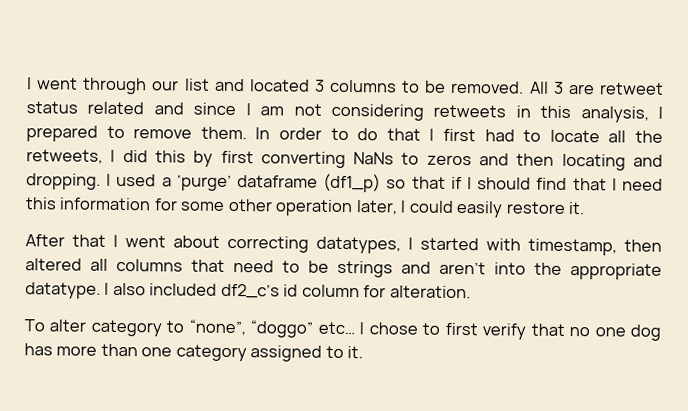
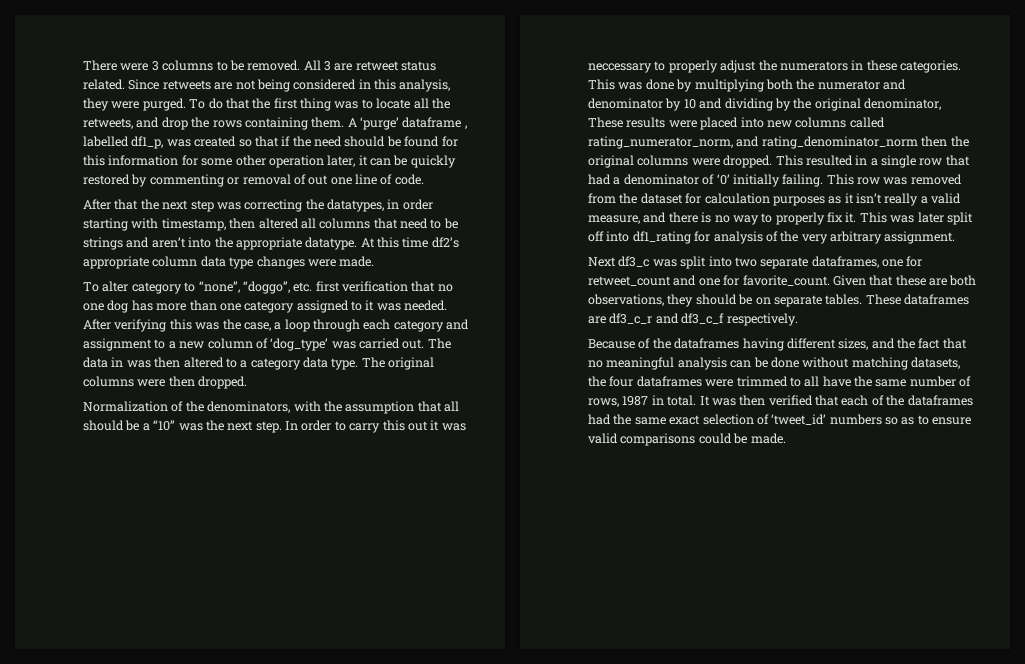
- I went through our list and located 3 columns to be removed.
+ There were 3 columns to be removed.
- All 3 are retweet status related and since I am not considering retweets in this analysis, I prepared to remove them. In order to do that I first had to locate all the retweets, I did this by first converting NaNs to zeros and then locating and dropping. I used a ‘purge’ dataframe (df1_p) so that if I should find that I need this information for some other operation later, I could easily restore it.
- After that I went about correcting datatypes, I started with timestamp, then altered all columns that need to be strings and aren’t into the appropriate datatype.
+ All 3 are retweet status related. Since retweets are not being considered in this analysis, they were purged. To do that the first thing was to locate all the retweets, and drop the rows containing them. A ‘purge’ dataframe , labelled df1_p, was created so that if the need should be found for this information for some other operation later, it can be quickly restored by commenting or removal of out one line of code.
+ After that the next step was correcting the datatypes, in order starting with timestamp, then altered all columns that need to be strings and aren’t into the appropriate datatype.
- I also included df2_c’s id column for alteration.
+ At this time df2’s appropriate column data type changes were made.
- To alter category to “none”, “doggo” etc… I chose to first verify that no one dog has more than one category assigned to it.
+ To alter category to “none”, “doggo”, etc. first verification that no one dog has more than one category assigned to it was needed. After verifying this was the case, a loop through each category and assignment to a new column of ‘dog_type’ was carried out. The data in was then altered to a category data type. The original columns were then dropped.
+ Normalization of the denominators, with the assumption that all should be a “10” was the next step. In order to carry this out it was neccessary to properly adjust the numerators in these categories. This was done by multiplying both the numerator and denominator by 10 and dividing by the original denominator, These results were placed into new columns called rating_numerator_norm, and rating_denominator_norm then the original columns were dropped. This resulted in a single row that had a denominator of ‘0’ initially failing. This row was removed from the dataset for calculation purposes as it isn’t really a valid measure, and there is no way to properly fix it. This was later split off into df1_rating for analysis of the very arbitrary assignment.
+ Next df3_c was split into two separate dataframes, one for retweet_count and one for favorite_count. Given that these are both observations, they should be on separate tables. These dataframes are df3_c_r and df3_c_f respectively.
+ Because of the dataframes having different sizes, and the fact that no meaningful analysis can be done without matching datasets, the four dataframes were trimmed to all have the same number of rows, 1987 in total. It was then verified that each of the dataframes had the same exact selection of ‘tweet_id’ numbers so as to ensure valid comparisons could be made.

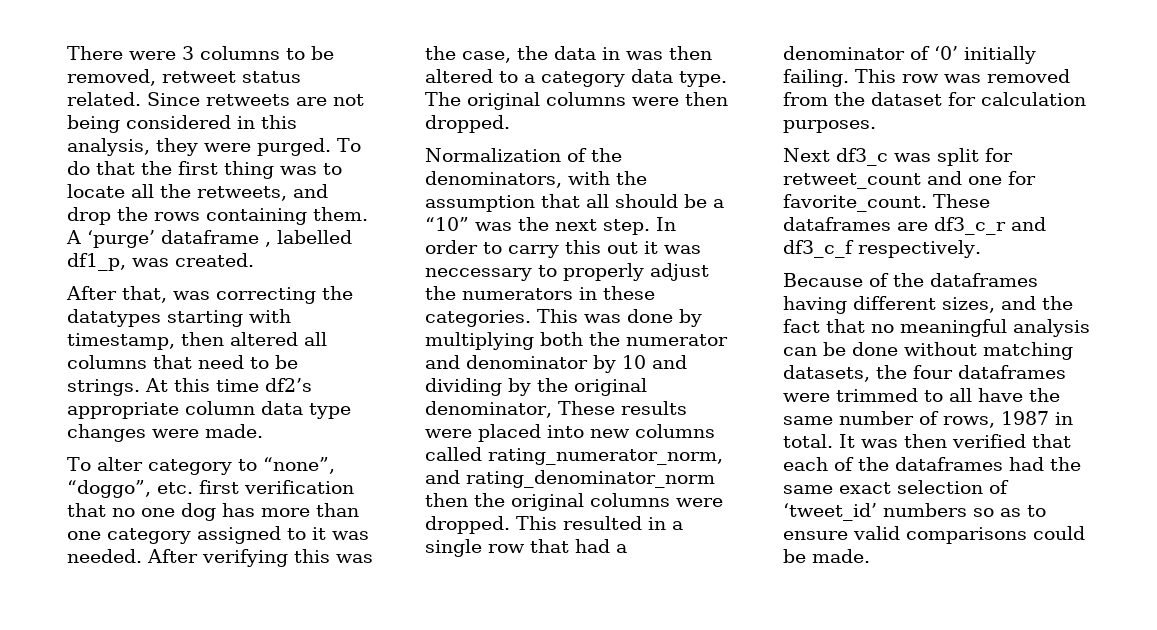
- There were 3 columns to be removed. All 3 are retweet status related.
+ There were 3 columns to be removed, retweet status related.
- A ‘purge’ dataframe , labelled df1_p, was created so that if the need should be found for this information for some other operation later, it can be quickly restored by commenting or removal of out one line of code.
- After that the next step was correcting the datatypes, in order starting with timestamp, then altered all columns that need to be strings and aren’t into the appropriate datatype.
+ A ‘purge’ dataframe , labelled df1_p, was created.
+ After that, was correcting the datatypes starting with timestamp, then altered all columns that need to be strings.
- After verifying this was the case, a loop through each category and assignment to a new column of ‘dog_type’ was carried out. The data in was then altered to a category data type.
+ After verifying this was the case, the data in was then altered to a category data type.
- This row was removed from the dataset for calculation purposes as it isn’t really a valid measure, and there is no way to properly fix it. This was later split off into df1_rating for analysis of the very arbitrary assignment.
+ This row was removed from the dataset for calculation purposes.
- Next df3_c was split into two separate dataframes, one for retweet_count and one for favorite_count.
+ Next df3_c was split for retweet_count and one for favorite_count.
- Given that these are both observations, they should be on separate tables.

